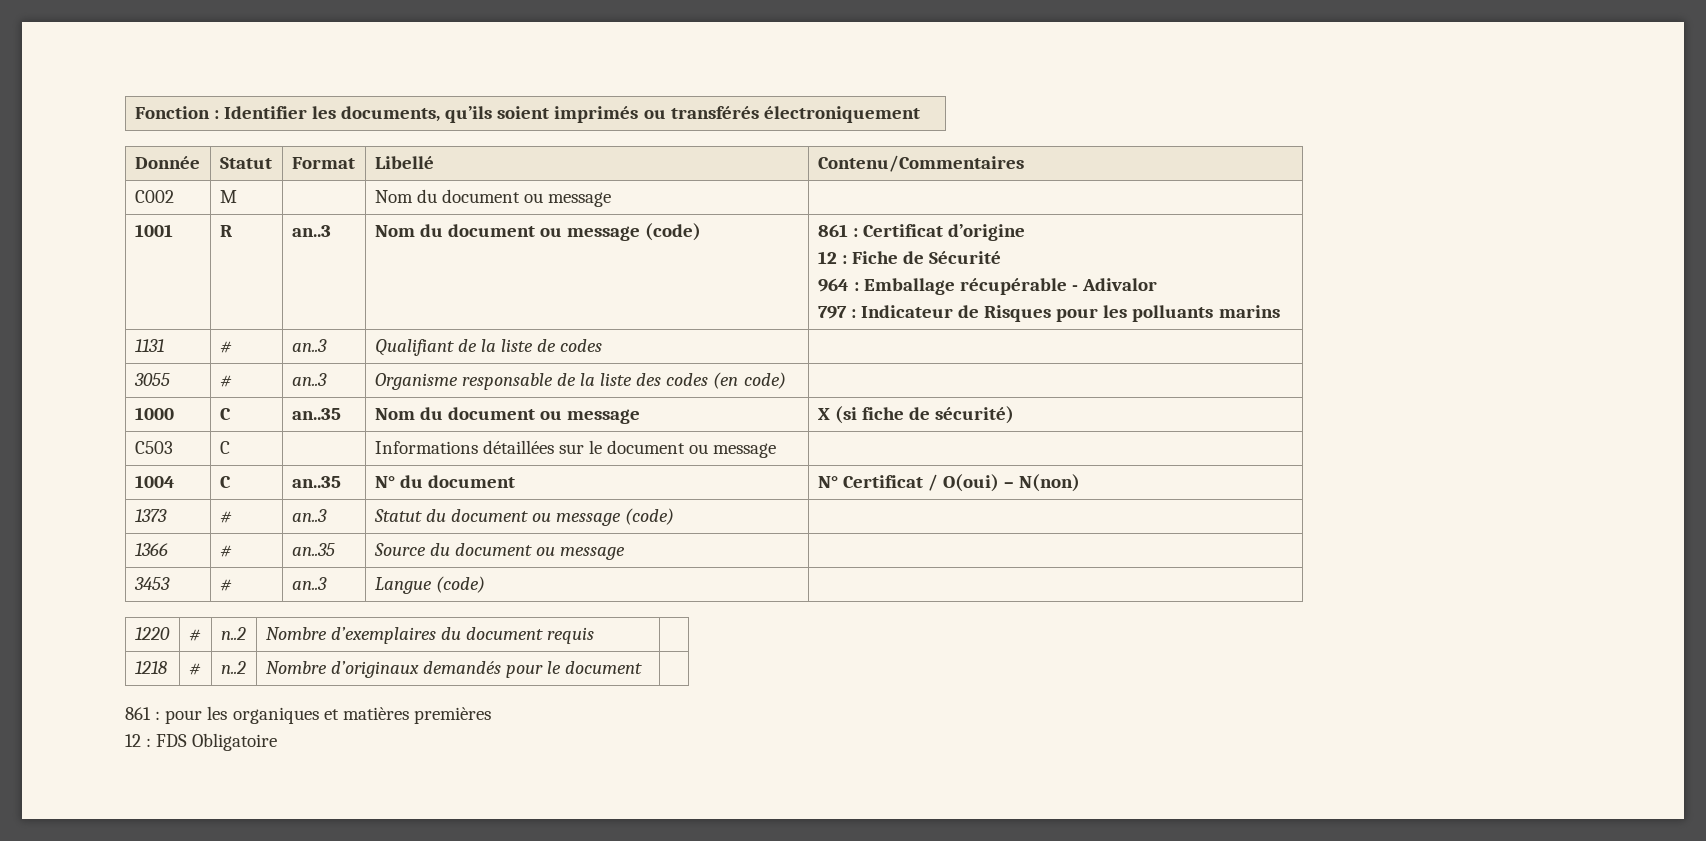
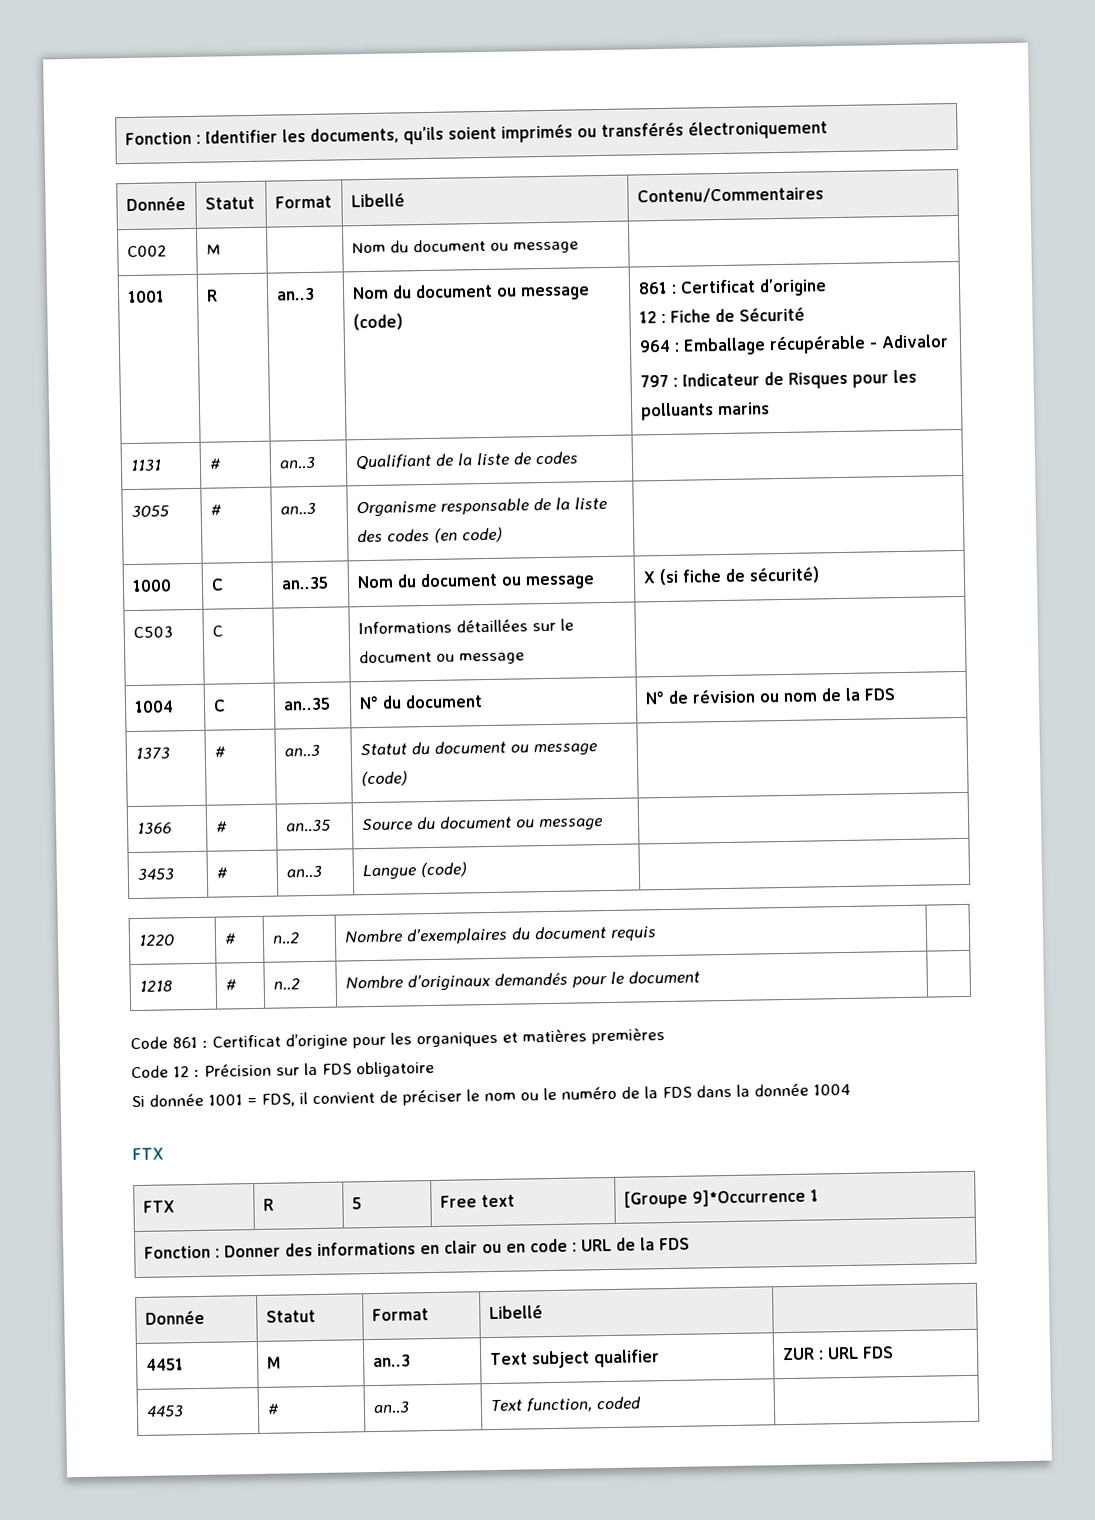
- 1004 | C | an..35 | N° du document | N° Certificat / O(oui) – N(non)
+ 1004 | C | an..35 | N° du document | N° de révision ou nom de la FDS
- 861 : pour les organiques et matières premières
+ Code 861 : Certificat d’origine pour les organiques et matières premières
- 12 : FDS Obligatoire
+ Code 12 : Précision sur la FDS obligatoire
+ Si donnée 1001 = FDS, il convient de préciser le nom ou le numéro de la FDS dans la donnée 1004
+ FTX
+ FTX | R | 5 | Free text | [Groupe 9]*Occurrence 1
+ Fonction : Donner des informations en clair ou en code : URL de la FDS
+ Donnée | Statut | Format | Libellé |
+ 4451 | M | an..3 | Text subject qualifier | ZUR : URL FDS
+ 4453 | # | an..3 | Text function, coded |

